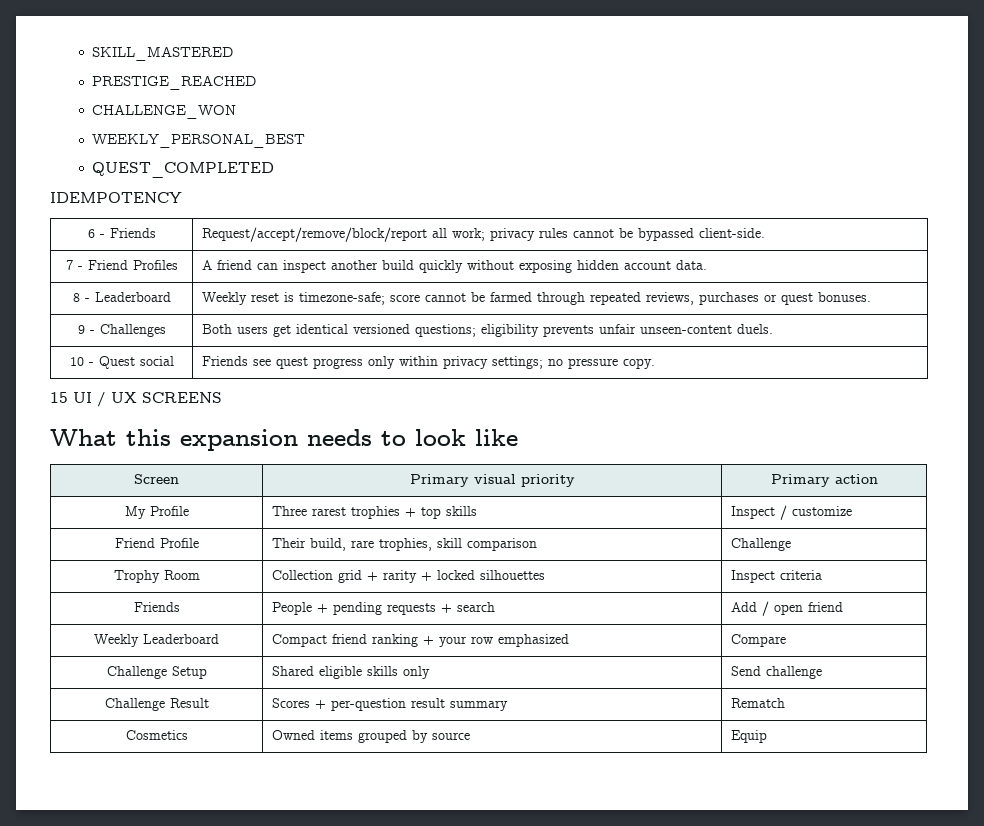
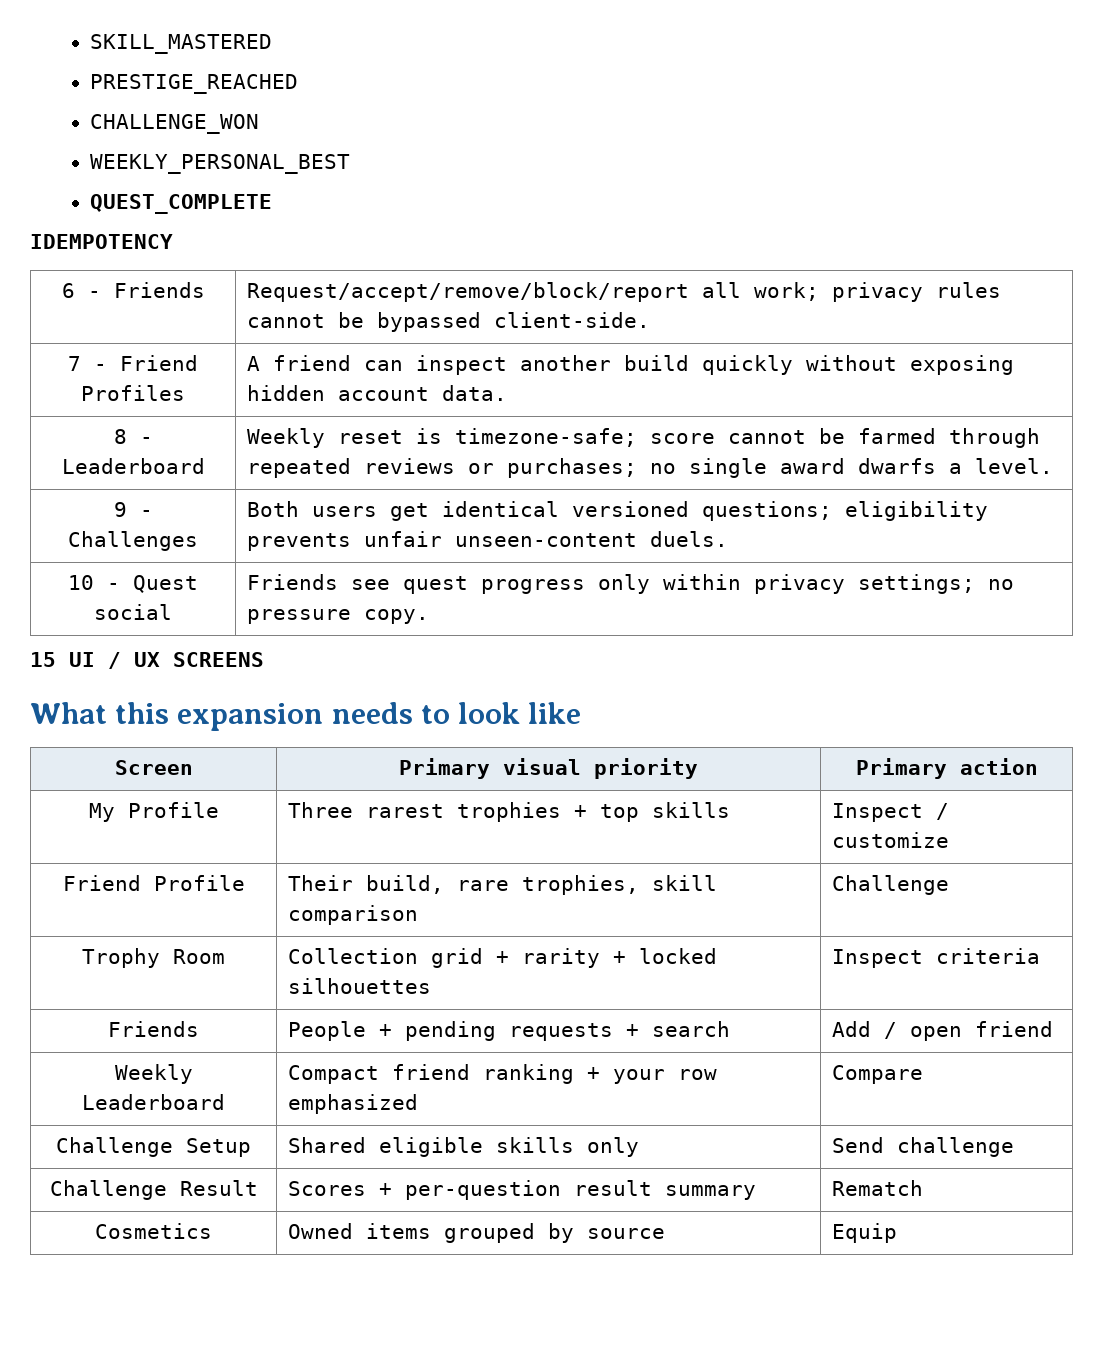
- QUEST_COMPLETED
+ QUEST_COMPLETE
- 8 - Leaderboard | Weekly reset is timezone-safe; score cannot be farmed through repeated reviews, purchases or quest bonuses.
+ 8 - Leaderboard | Weekly reset is timezone-safe; score cannot be farmed through repeated reviews or purchases; no single award dwarfs a level.

